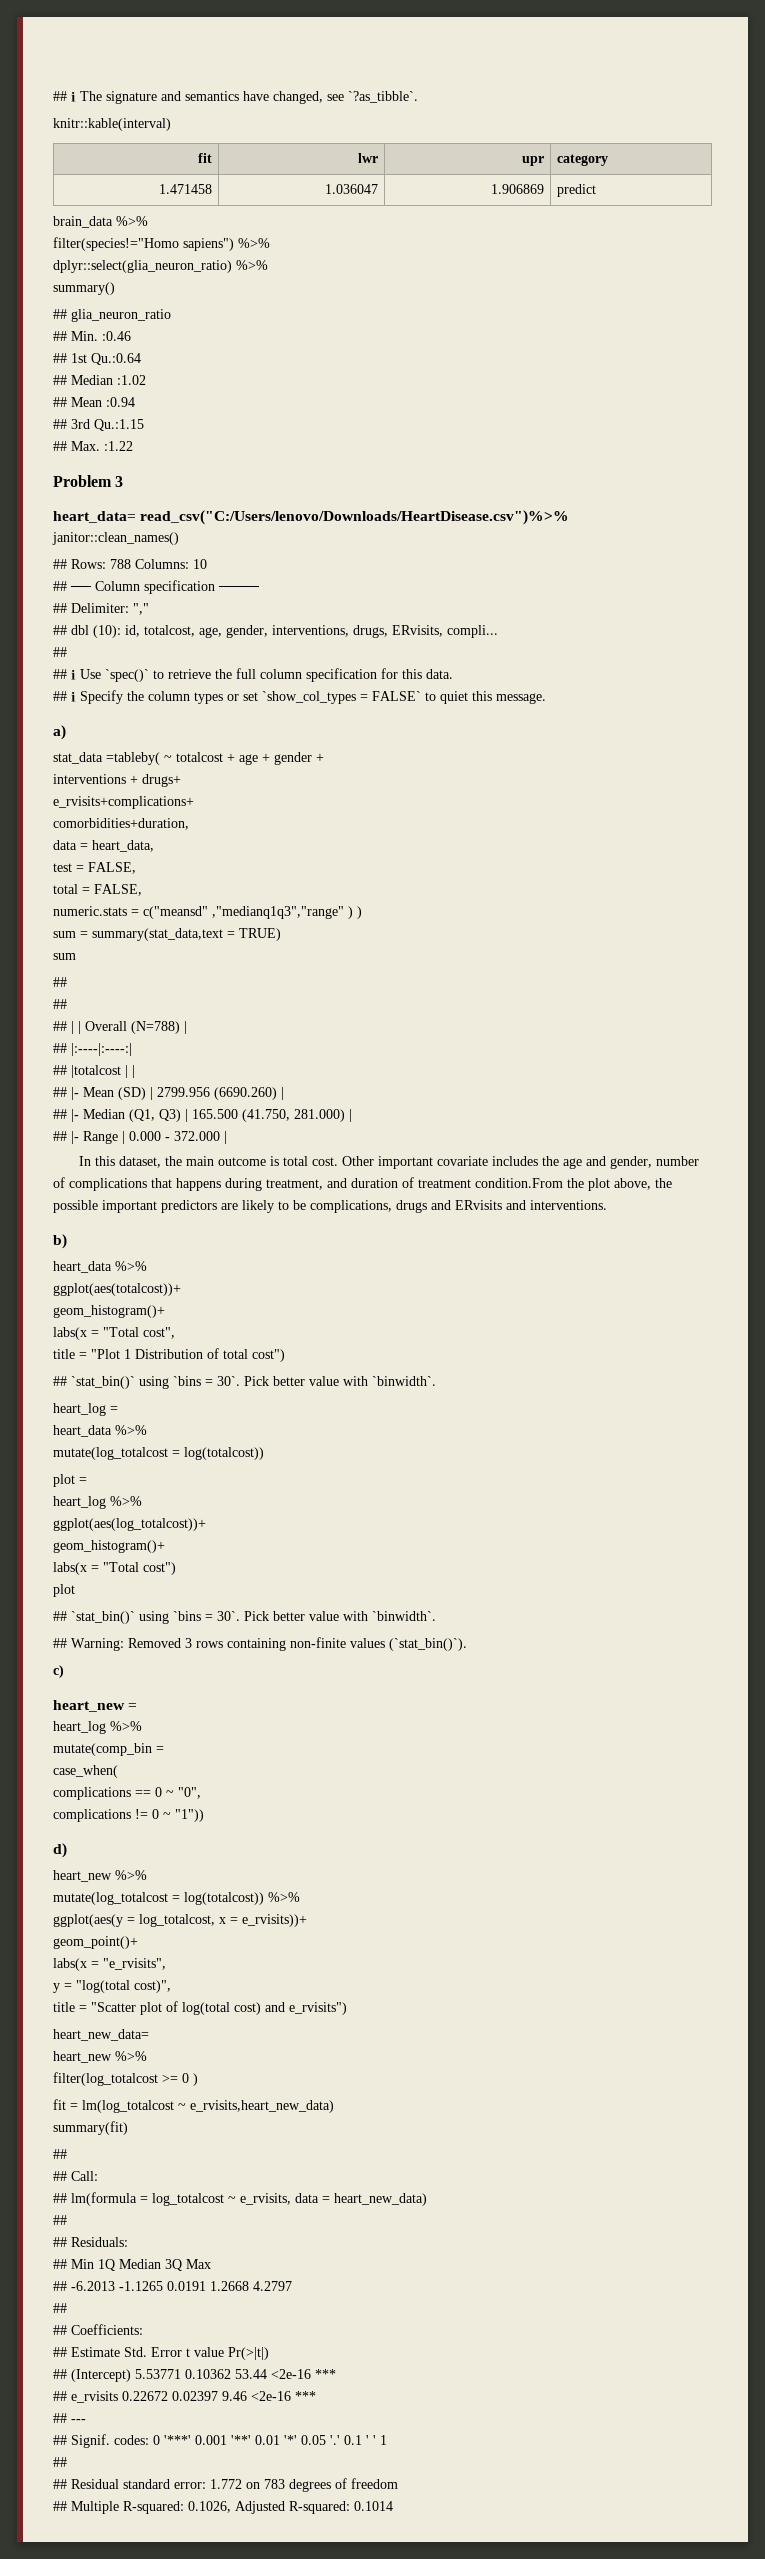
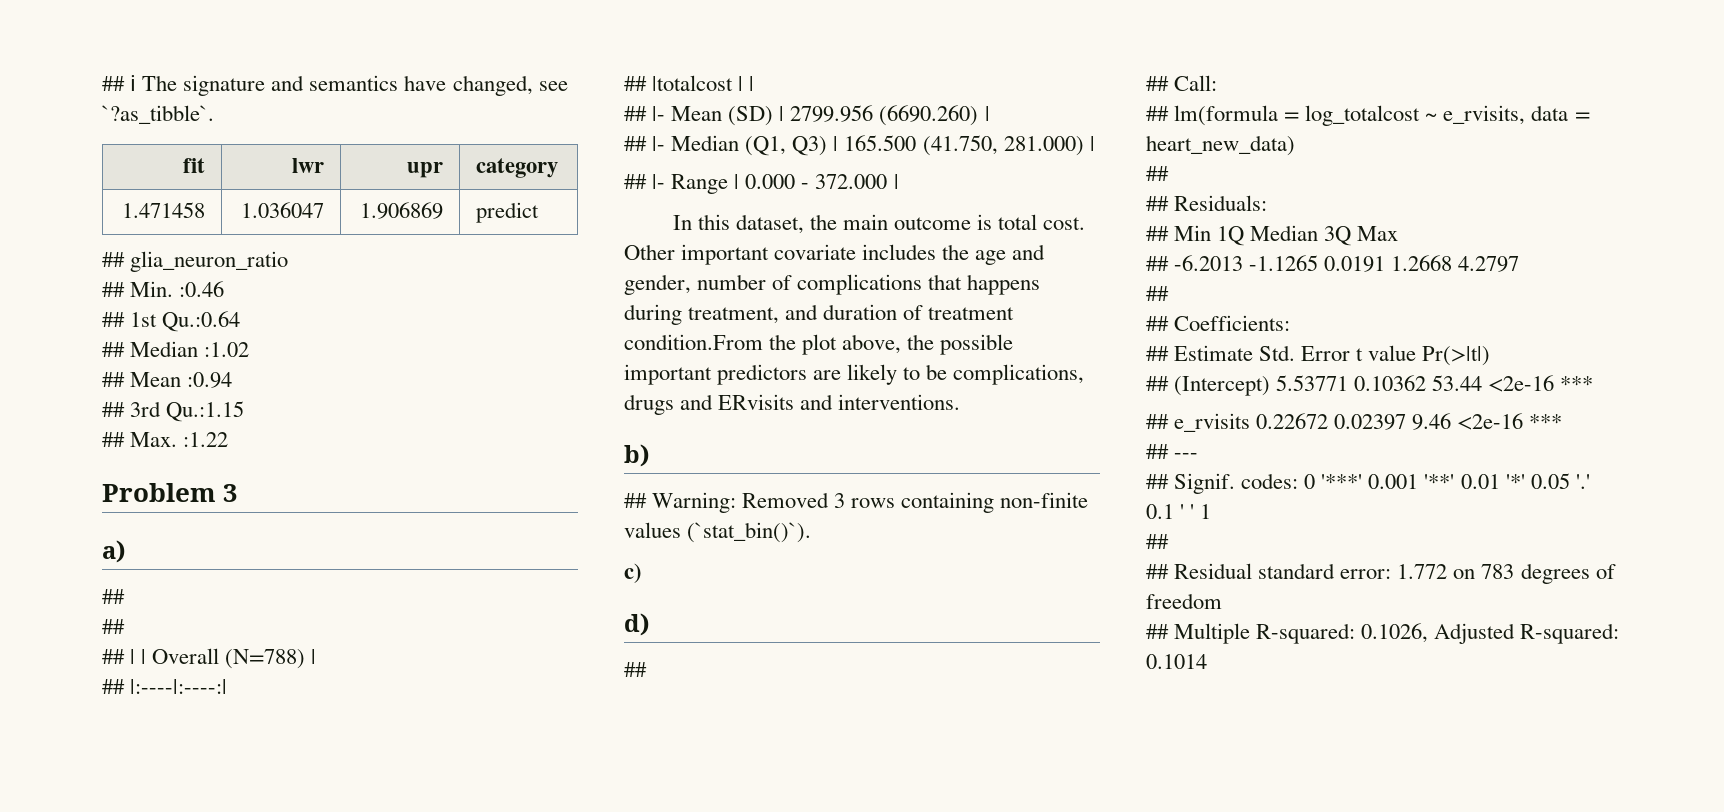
- knitr::kable(interval)
- brain_data %>%
- filter(species!="Homo sapiens") %>%
- dplyr::select(glia_neuron_ratio) %>%
- summary()
- heart_data= read_csv("C:/Users/lenovo/Downloads/HeartDisease.csv")%>%
- janitor::clean_names()
- ## Rows: 788 Columns: 10
- ## ── Column specification ────
- ## Delimiter: ","
- ## dbl (10): id, totalcost, age, gender, interventions, drugs, ERvisits, compli...
- ##
- ## ℹ Use `spec()` to retrieve the full column specification for this data.
- ## ℹ Specify the column types or set `show_col_types = FALSE` to quiet this message.
  a)
- stat_data =tableby( ~ totalcost + age + gender +
- interventions + drugs+
- e_rvisits+complications+
- comorbidities+duration,
- data = heart_data,
- test = FALSE,
- total = FALSE,
- numeric.stats = c("meansd" ,"medianq1q3","range" ) )
- sum = summary(stat_data,text = TRUE)
- sum
  b)
- heart_data %>%
- ggplot(aes(totalcost))+
- geom_histogram()+
- labs(x = "Total cost",
- title = "Plot 1 Distribution of total cost")
- ## `stat_bin()` using `bins = 30`. Pick better value with `binwidth`.
- heart_log =
- heart_data %>%
- mutate(log_totalcost = log(totalcost))
- plot =
- heart_log %>%
- ggplot(aes(log_totalcost))+
- geom_histogram()+
- labs(x = "Total cost")
- plot
- ## `stat_bin()` using `bins = 30`. Pick better value with `binwidth`.
- heart_new =
- heart_log %>%
- mutate(comp_bin =
- case_when(
- complications == 0 ~ "0",
- complications != 0 ~ "1"))
  d)
- heart_new %>%
- mutate(log_totalcost = log(totalcost)) %>%
- ggplot(aes(y = log_totalcost, x = e_rvisits))+
- geom_point()+
- labs(x = "e_rvisits",
- y = "log(total cost)",
- title = "Scatter plot of log(total cost) and e_rvisits")
- heart_new_data=
- heart_new %>%
- filter(log_totalcost >= 0 )
- fit = lm(log_totalcost ~ e_rvisits,heart_new_data)
- summary(fit)

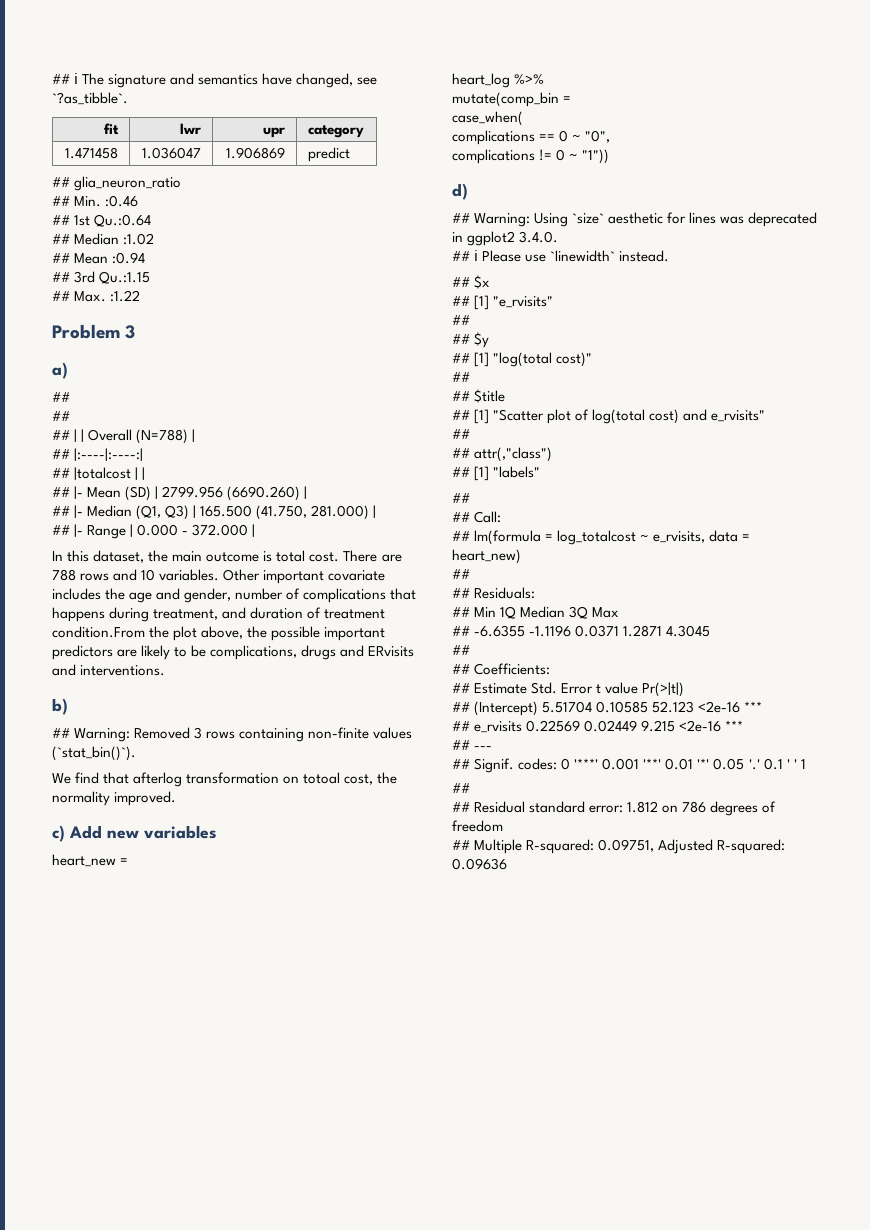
+ There are 788 rows and 10 variables.
- c)
+ We find that afterlog transformation on totoal cost, the normality improved.
+ c) Add new variables
+ heart_new =
+ heart_log %>%
+ mutate(comp_bin =
+ case_when(
+ complications == 0 ~ "0",
+ complications != 0 ~ "1"))
  d)
+ ## Warning: Using `size` aesthetic for lines was deprecated in ggplot2 3.4.0.
+ ## ℹ Please use `linewidth` instead.
+ ## $x
+ ## [1] "e_rvisits"
+ ##
+ ## $y
+ ## [1] "log(total cost)"
+ ##
+ ## $title
+ ## [1] "Scatter plot of log(total cost) and e_rvisits"
+ ##
+ ## attr(,"class")
+ ## [1] "labels"
- ## lm(formula = log_totalcost ~ e_rvisits, data = heart_new_data)
+ ## lm(formula = log_totalcost ~ e_rvisits, data = heart_new)
- ## -6.2013 -1.1265 0.0191 1.2668 4.2797
+ ## -6.6355 -1.1196 0.0371 1.2871 4.3045
- ## (Intercept) 5.53771 0.10362 53.44 <2e-16 ***
+ ## (Intercept) 5.51704 0.10585 52.123 <2e-16 ***
- ## e_rvisits 0.22672 0.02397 9.46 <2e-16 ***
+ ## e_rvisits 0.22569 0.02449 9.215 <2e-16 ***
- ## Residual standard error: 1.772 on 783 degrees of freedom
+ ## Residual standard error: 1.812 on 786 degrees of freedom
- ## Multiple R-squared: 0.1026, Adjusted R-squared: 0.1014
+ ## Multiple R-squared: 0.09751, Adjusted R-squared: 0.09636

